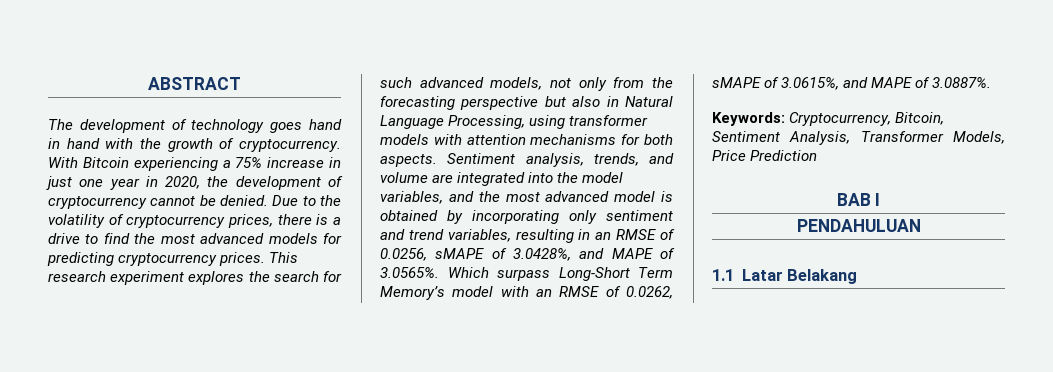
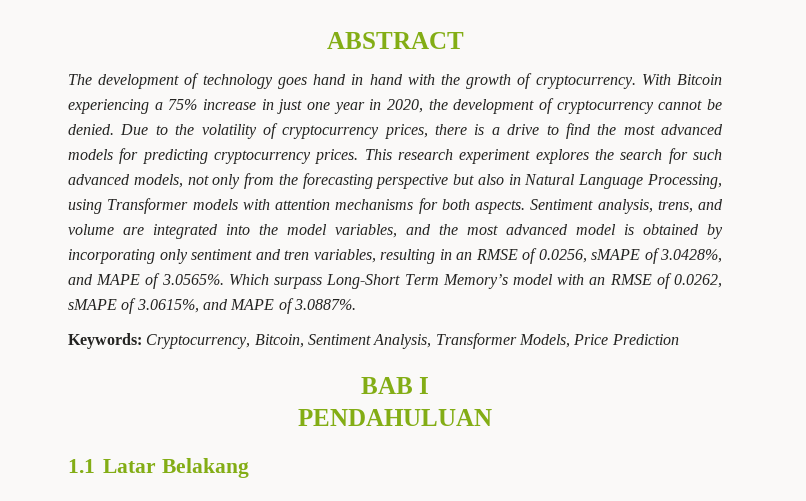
- This research experiment explores the search for such advanced models, not only from the forecasting perspective but also in Natural Language Processing, using transformer models with attention mechanisms for both aspects.
+ This research experiment explores the search for such advanced models, not only from the forecasting perspective but also in Natural Language Processing, using Transformer models with attention mechanisms for both aspects.
- Sentiment analysis, trends, and volume are integrated into the model variables, and the most advanced model is obtained by incorporating only sentiment and trend variables, resulting in an RMSE of 0.0256, sMAPE of 3.0428%, and MAPE of 3.0565%. Which surpass Long-Short Term Memory’s model with an RMSE of 0.0262, sMAPE of 3.0615%, and MAPE of 3.0887%.
+ Sentiment analysis, trens, and volume are integrated into the model variables, and the most advanced model is obtained by incorporating only sentiment and tren variables, resulting in an RMSE of 0.0256, sMAPE of 3.0428%, and MAPE of 3.0565%. Which surpass Long-Short Term Memory’s model with an RMSE of 0.0262, sMAPE of 3.0615%, and MAPE of 3.0887%.

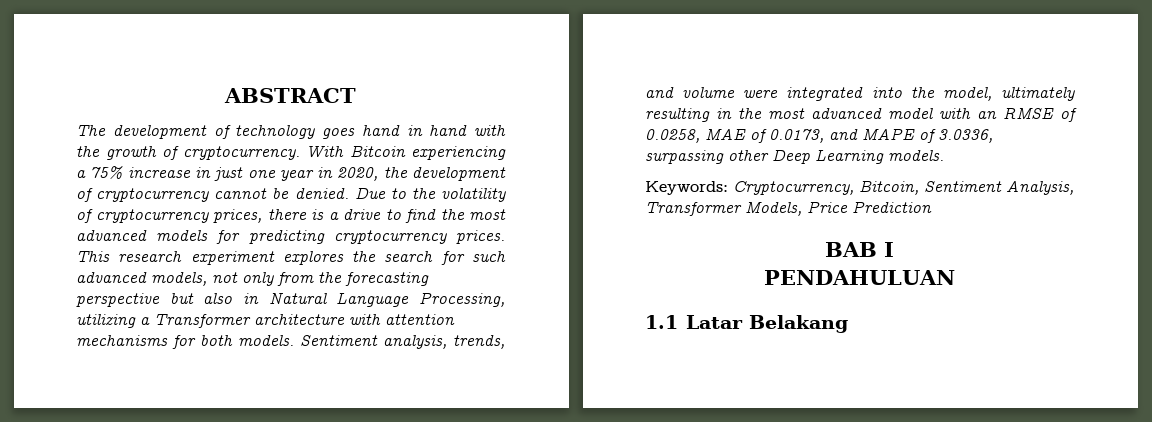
- This research experiment explores the search for such advanced models, not only from the forecasting perspective but also in Natural Language Processing, using Transformer models with attention mechanisms for both aspects.
+ This research experiment explores the search for such advanced models, not only from the forecasting perspective but also in Natural Language Processing, utilizing a Transformer architecture with attention mechanisms for both models.
- Sentiment analysis, trens, and volume are integrated into the model variables, and the most advanced model is obtained by incorporating only sentiment and tren variables, resulting in an RMSE of 0.0256, sMAPE of 3.0428%, and MAPE of 3.0565%. Which surpass Long-Short Term Memory’s model with an RMSE of 0.0262, sMAPE of 3.0615%, and MAPE of 3.0887%.
+ Sentiment analysis, trends, and volume were integrated into the model, ultimately resulting in the most advanced model with an RMSE of 0.0258, MAE of 0.0173, and MAPE of 3.0336, surpassing other Deep Learning models.

